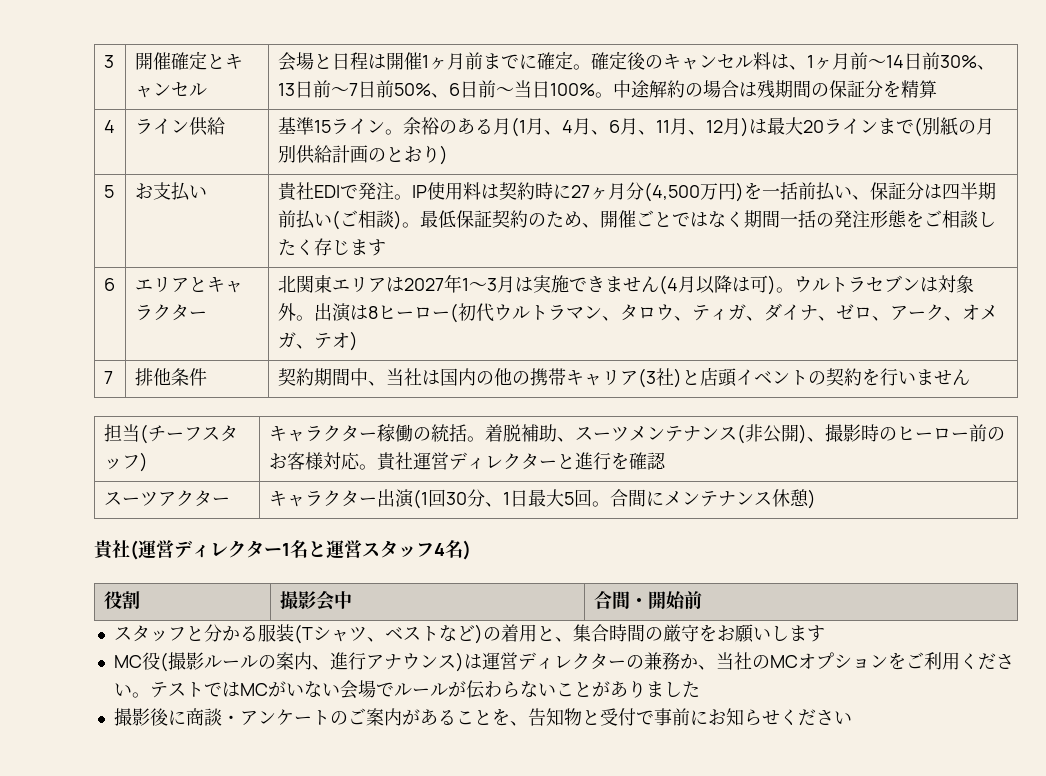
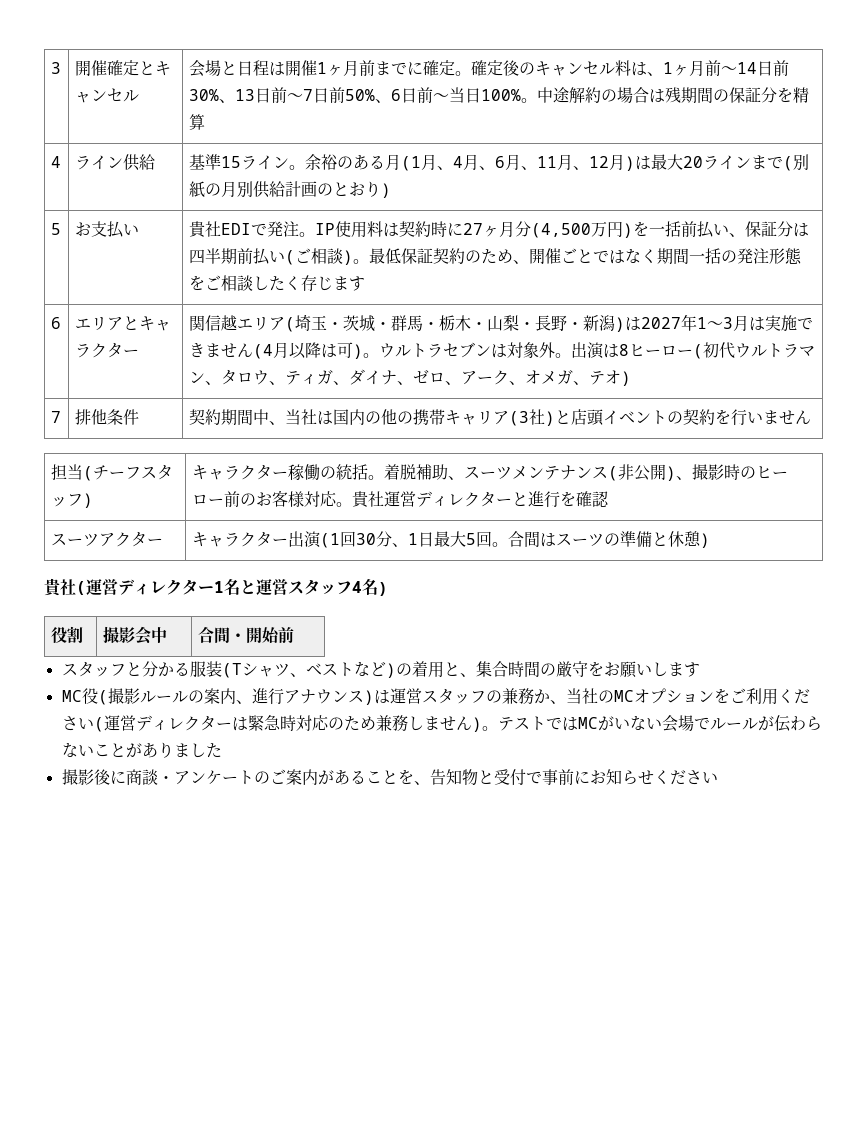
- 北関東エリアは2027年1〜3月は実施できません(4月以降は可)。
+ 関信越エリア(埼玉・茨城・群馬・栃木・山梨・長野・新潟)は2027年1〜3月は実施できません(4月以降は可)。
- スーツアクター | キャラクター出演(1回30分、1日最大5回。合間にメンテナンス休憩)
+ スーツアクター | キャラクター出演(1回30分、1日最大5回。合間はスーツの準備と休憩)
- MC役(撮影ルールの案内、進行アナウンス)は運営ディレクターの兼務か、当社のMCオプションをご利用ください。
+ MC役(撮影ルールの案内、進行アナウンス)は運営スタッフの兼務か、当社のMCオプションをご利用ください(運営ディレクターは緊急時対応のため兼務しません)。

